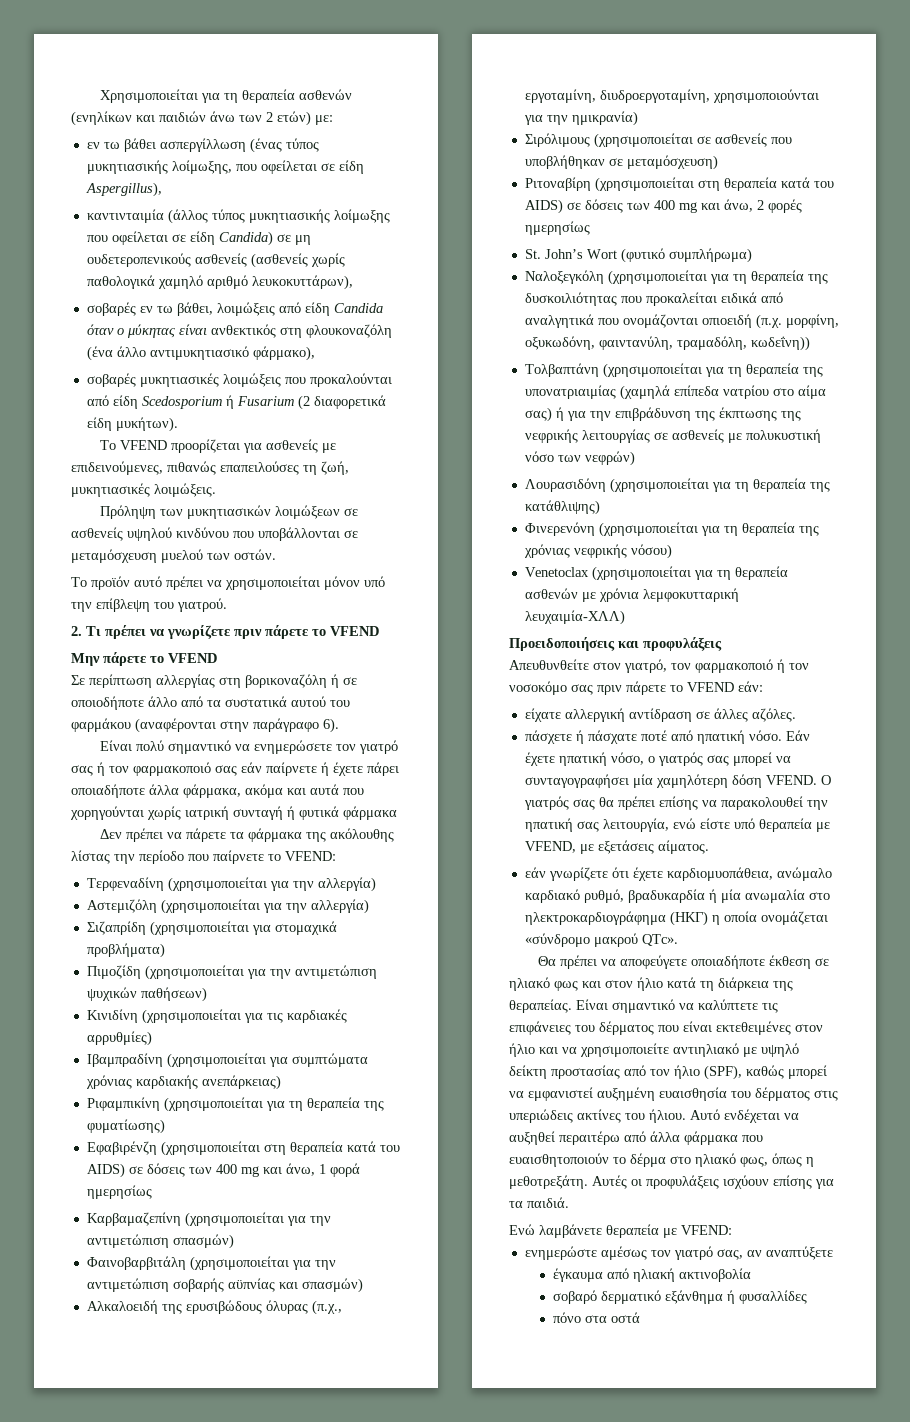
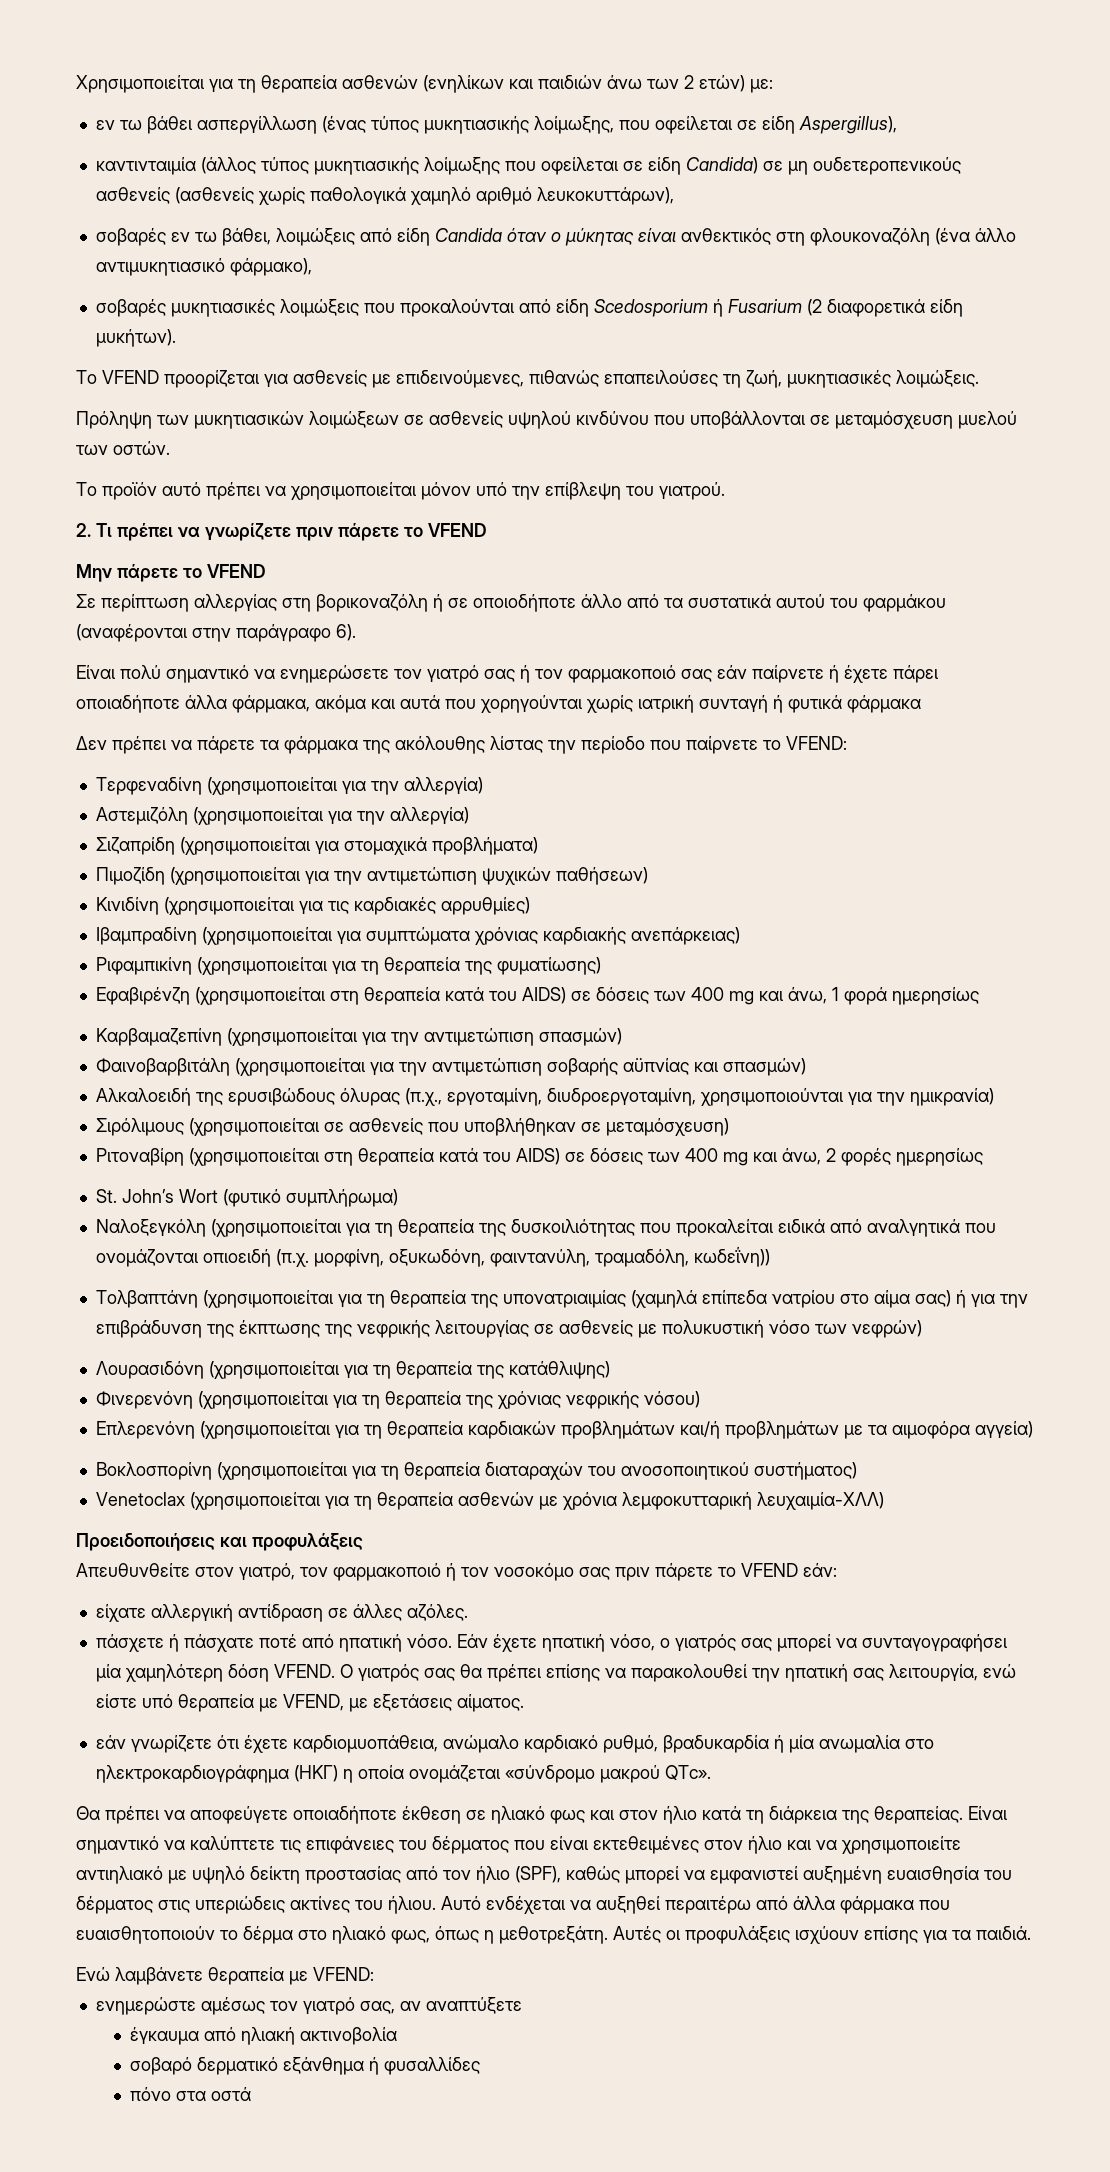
+ Επλερενόνη (χρησιμοποιείται για τη θεραπεία καρδιακών προβλημάτων και/ή προβλημάτων με τα αιμοφόρα αγγεία)
+ Βοκλοσπορίνη (χρησιμοποιείται για τη θεραπεία διαταραχών του ανοσοποιητικού συστήματος)

